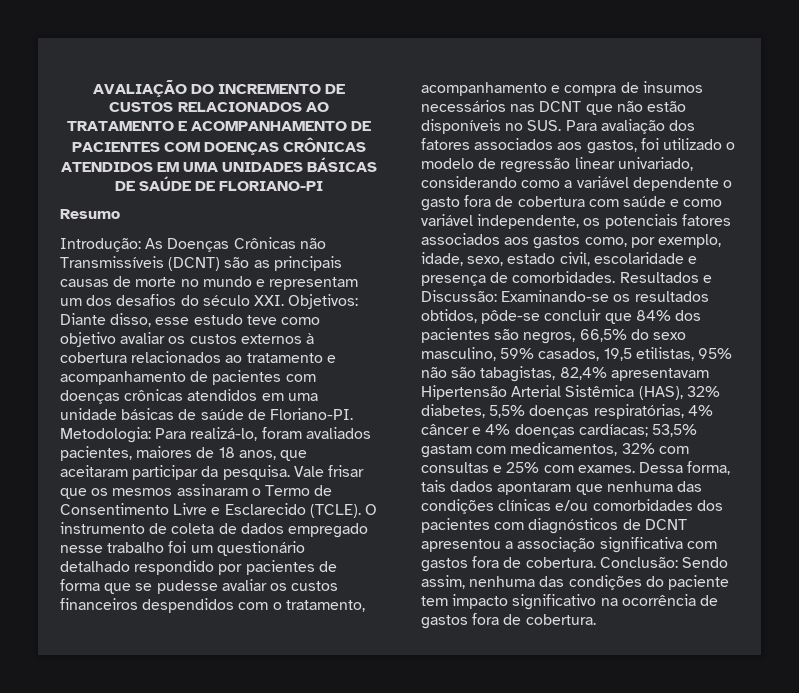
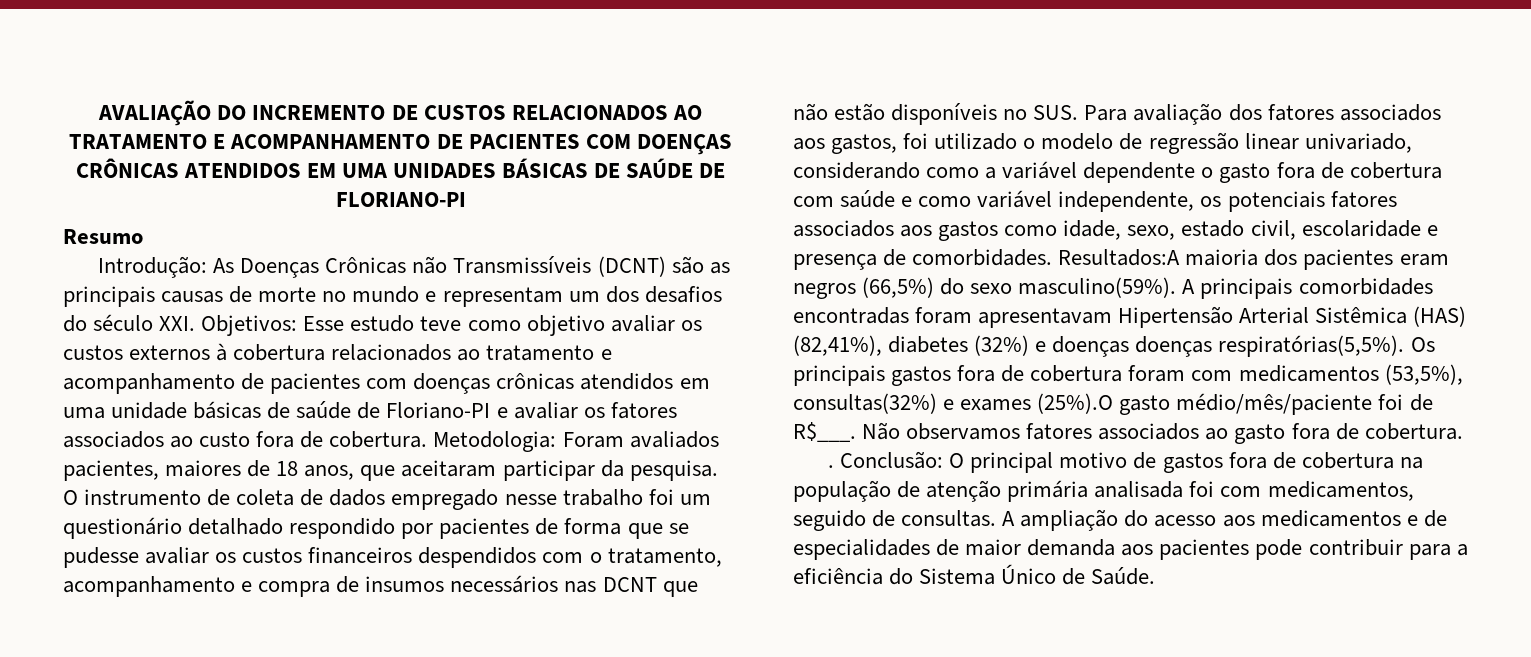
- Diante disso, esse estudo teve como objetivo avaliar os custos externos à cobertura relacionados ao tratamento e acompanhamento de pacientes com doenças crônicas atendidos em uma unidade básicas de saúde de Floriano-PI. Metodologia: Para realizá-lo, foram avaliados pacientes, maiores de 18 anos, que aceitaram participar da pesquisa.
+ Esse estudo teve como objetivo avaliar os custos externos à cobertura relacionados ao tratamento e acompanhamento de pacientes com doenças crônicas atendidos em uma unidade básicas de saúde de Floriano-PI e avaliar os fatores associados ao custo fora de cobertura. Metodologia: Foram avaliados pacientes, maiores de 18 anos, que aceitaram participar da pesquisa.
- Vale frisar que os mesmos assinaram o Termo de Consentimento Livre e Esclarecido (TCLE).
- O instrumento de coleta de dados empregado nesse trabalho foi um questionário detalhado respondido por pacientes de forma que se pudesse avaliar os custos financeiros despendidos com o tratamento, acompanhamento e compra de insumos necessários nas DCNT que não estão disponíveis no SUS. Para avaliação dos fatores associados aos gastos, foi utilizado o modelo de regressão linear univariado, considerando como a variável dependente o gasto fora de cobertura com saúde e como variável independente, os potenciais fatores associados aos gastos como, por exemplo, idade, sexo, estado civil, escolaridade e presença de comorbidades.
+ O instrumento de coleta de dados empregado nesse trabalho foi um questionário detalhado respondido por pacientes de forma que se pudesse avaliar os custos financeiros despendidos com o tratamento, acompanhamento e compra de insumos necessários nas DCNT que não estão disponíveis no SUS. Para avaliação dos fatores associados aos gastos, foi utilizado o modelo de regressão linear univariado, considerando como a variável dependente o gasto fora de cobertura com saúde e como variável independente, os potenciais fatores associados aos gastos como idade, sexo, estado civil, escolaridade e presença de comorbidades.
- Resultados e Discussão: Examinando-se os resultados obtidos, pôde-se concluir que 84% dos pacientes são negros, 66,5% do sexo masculino, 59% casados, 19,5 etilistas, 95% não são tabagistas, 82,4% apresentavam Hipertensão Arterial Sistêmica (HAS), 32% diabetes, 5,5% doenças respiratórias, 4% câncer e 4% doenças cardíacas; 53,5% gastam com medicamentos, 32% com consultas e 25% com exames. Dessa forma, tais dados apontaram que nenhuma das condições clínicas e/ou comorbidades dos pacientes com diagnósticos de DCNT apresentou a associação significativa com gastos fora de cobertura. Conclusão: Sendo assim, nenhuma das condições do paciente tem impacto significativo na ocorrência de gastos fora de cobertura.
+ Resultados:A maioria dos pacientes eram negros (66,5%) do sexo masculino(59%). A principais comorbidades encontradas foram apresentavam Hipertensão Arterial Sistêmica (HAS) (82,41%), diabetes (32%) e doenças doenças respiratórias(5,5%). Os principais gastos fora de cobertura foram com medicamentos (53,5%), consultas(32%) e exames (25%).O gasto médio/mês/paciente foi de R$___. Não observamos fatores associados ao gasto fora de cobertura.
+ . Conclusão: O principal motivo de gastos fora de cobertura na população de atenção primária analisada foi com medicamentos, seguido de consultas. A ampliação do acesso aos medicamentos e de especialidades de maior demanda aos pacientes pode contribuir para a eficiência do Sistema Único de Saúde.

